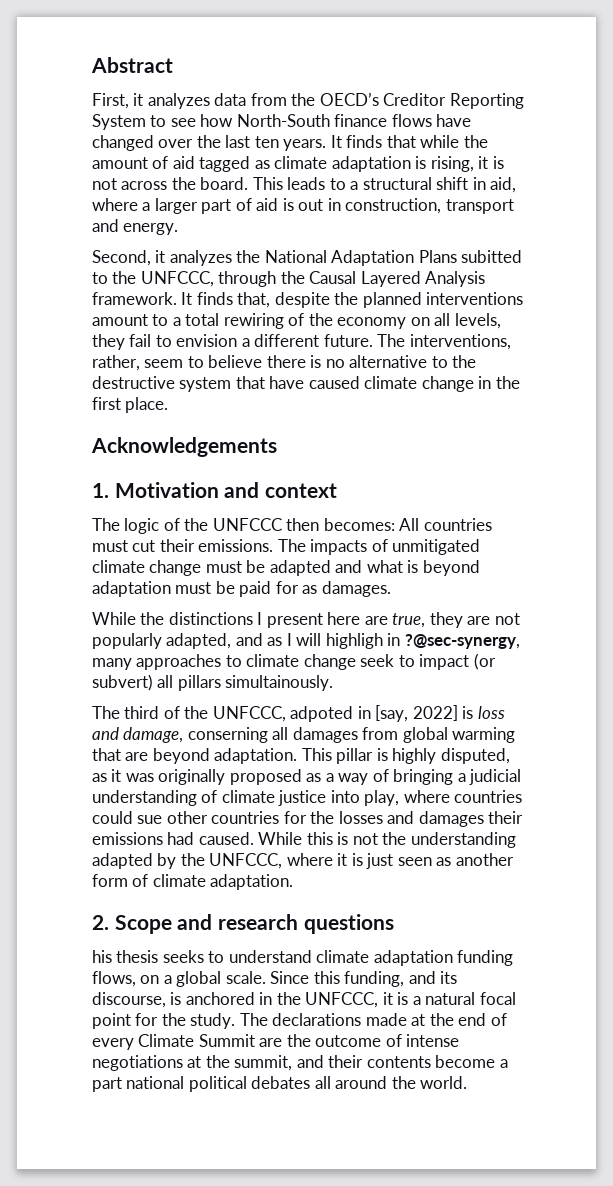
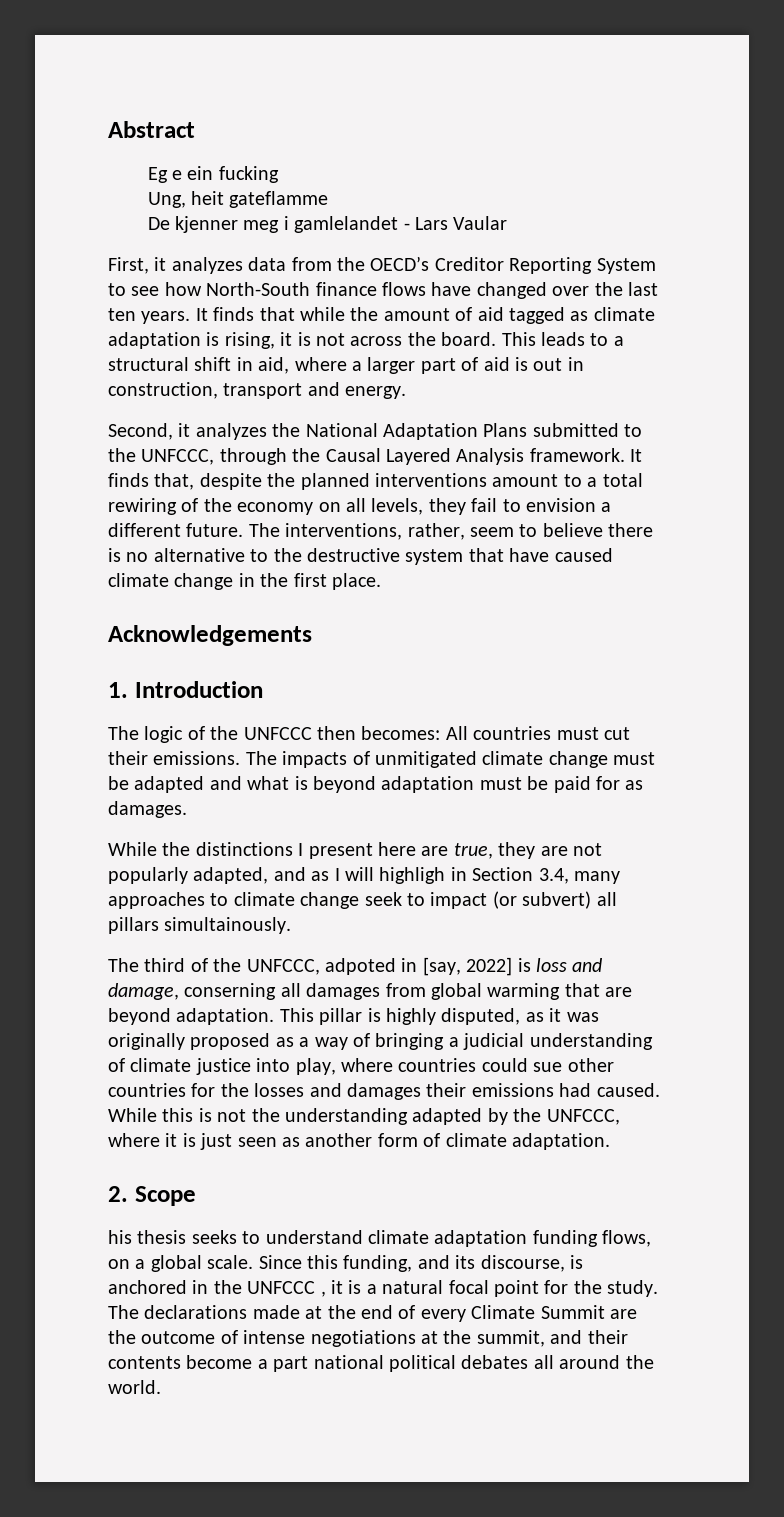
+ Eg e ein fucking
+ Ung, heit gateflamme
+ De kjenner meg i gamlelandet - Lars Vaular
- Second, it analyzes the National Adaptation Plans subitted to the UNFCCC, through the Causal Layered Analysis framework.
+ Second, it analyzes the National Adaptation Plans submitted to the UNFCCC, through the Causal Layered Analysis framework.
- 1. Motivation and context
+ 1. Introduction
- While the distinctions I present here are true, they are not popularly adapted, and as I will highligh in ?@sec-synergy, many approaches to climate change seek to impact (or subvert) all pillars simultainously.
+ While the distinctions I present here are true, they are not popularly adapted, and as I will highligh in Section 3.4, many approaches to climate change seek to impact (or subvert) all pillars simultainously.
- 2. Scope and research questions
+ 2. Scope
- Since this funding, and its discourse, is anchored in the UNFCCC, it is a natural focal point for the study.
+ Since this funding, and its discourse, is anchored in the UNFCCC , it is a natural focal point for the study.

